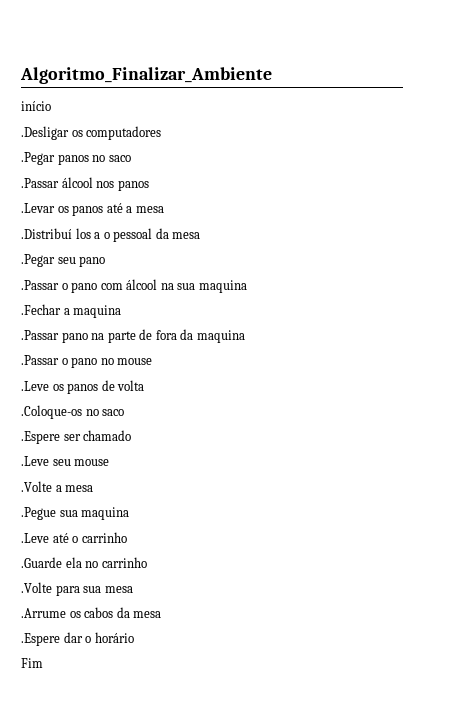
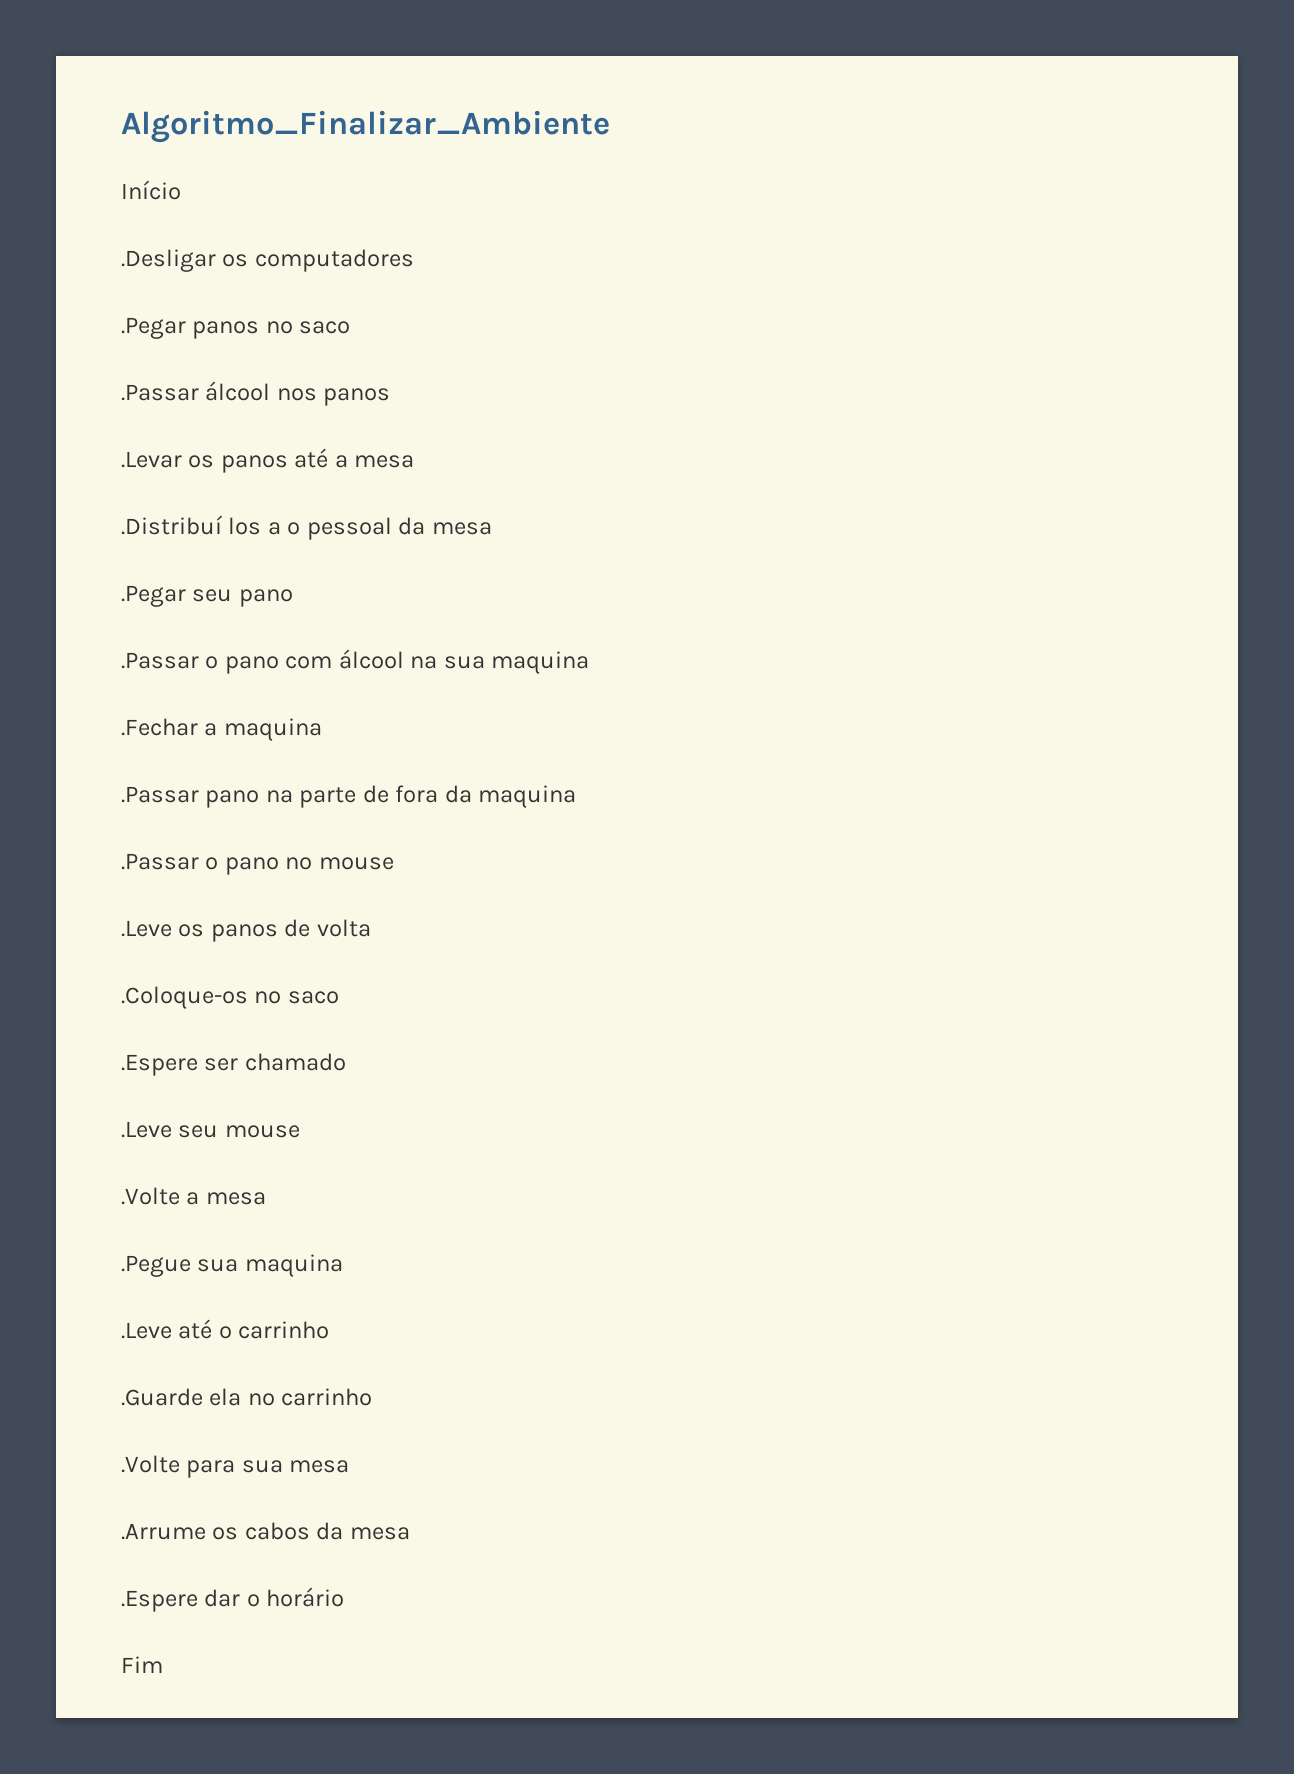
- início
+ Início

